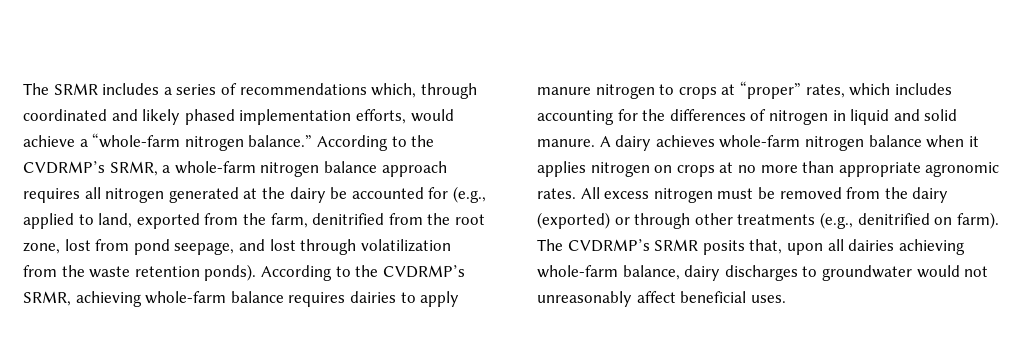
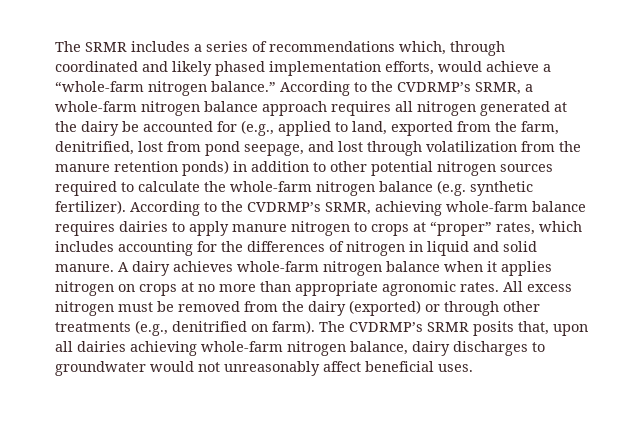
- According to the CVDRMP’s SRMR, a whole-farm nitrogen balance approach requires all nitrogen generated at the dairy be accounted for (e.g., applied to land, exported from the farm, denitrified from the root zone, lost from pond seepage, and lost through volatilization from the waste retention ponds).
+ According to the CVDRMP’s SRMR, a whole-farm nitrogen balance approach requires all nitrogen generated at the dairy be accounted for (e.g., applied to land, exported from the farm, denitrified, lost from pond seepage, and lost through volatilization from the manure retention ponds) in addition to other potential nitrogen sources required to calculate the whole-farm nitrogen balance (e.g. synthetic fertilizer).
- The CVDRMP’s SRMR posits that, upon all dairies achieving whole-farm balance, dairy discharges to groundwater would not unreasonably affect beneficial uses.
+ The CVDRMP’s SRMR posits that, upon all dairies achieving whole-farm nitrogen balance, dairy discharges to groundwater would not unreasonably affect beneficial uses.

